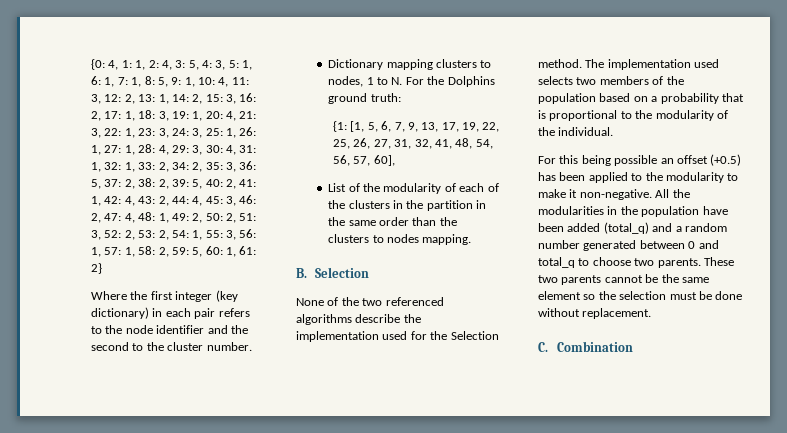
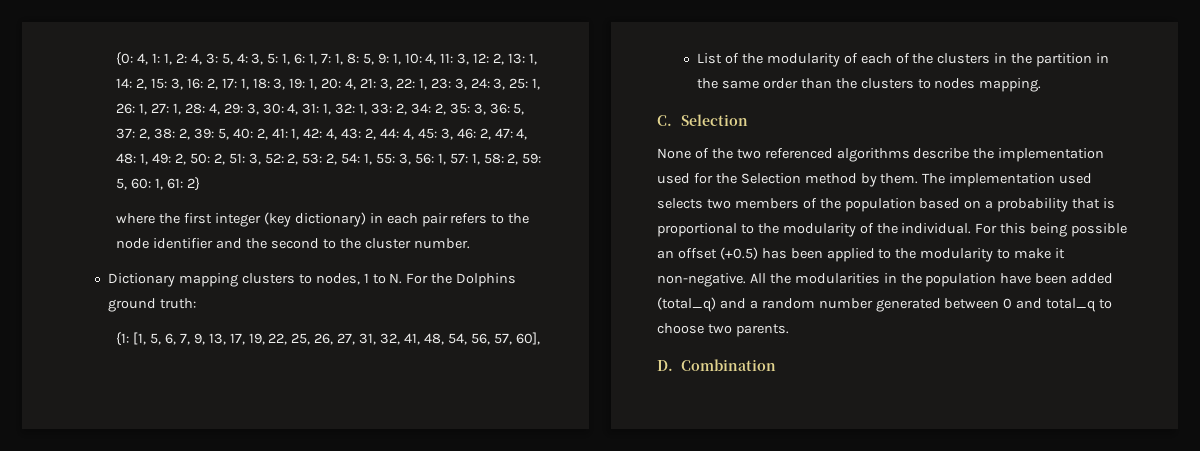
- Where the first integer (key dictionary) in each pair refers to the node identifier and the second to the cluster number.
+ where the first integer (key dictionary) in each pair refers to the node identifier and the second to the cluster number.
- B. Selection
+ C. Selection
- None of the two referenced algorithms describe the implementation used for the Selection method.
+ None of the two referenced algorithms describe the implementation used for the Selection method by them.
- The implementation used selects two members of the population based on a probability that is proportional to the modularity of the individual.
- For this being possible an offset (+0.5) has been applied to the modularity to make it non-negative.
+ The implementation used selects two members of the population based on a probability that is proportional to the modularity of the individual. For this being possible an offset (+0.5) has been applied to the modularity to make it non-negative.
- All the modularities in the population have been added (total_q) and a random number generated between 0 and total_q to choose two parents. These two parents cannot be the same element so the selection must be done without replacement.
- C. Combination
+ All the modularities in the population have been added (total_q) and a random number generated between 0 and total_q to choose two parents.
+ D. Combination

